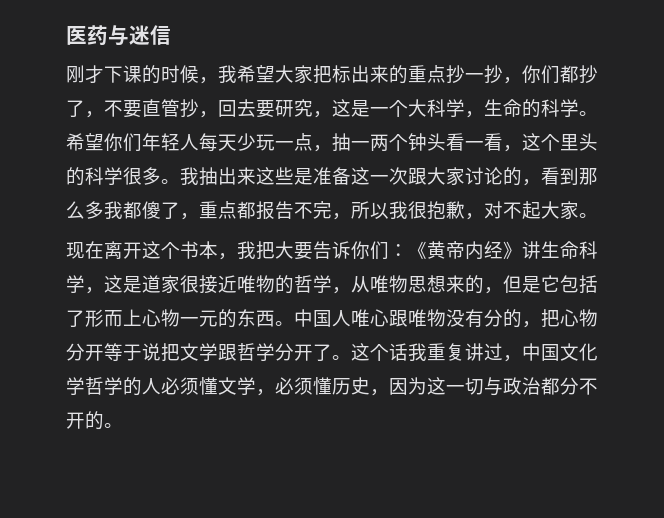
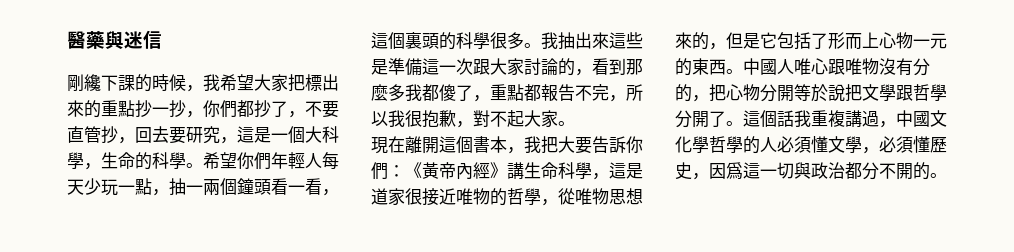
- 医药与迷信
+ 醫藥與迷信
- 刚才下课的时候，我希望大家把标出来的重点抄一抄，你们都抄了，不要直管抄，回去要研究，这是一个大科学，生命的科学。
+ 剛纔下課的時候，我希望大家把標出來的重點抄一抄，你們都抄了，不要直管抄，回去要研究，這是一個大科學，生命的科學。
- 希望你们年轻人每天少玩一点，抽一两个钟头看一看，这个里头的科学很多。我抽出来这些是准备这一次跟大家讨论的，看到那么多我都傻了，重点都报告不完，所以我很抱歉，对不起大家。
+ 希望你們年輕人每天少玩一點，抽一兩個鐘頭看一看，這個裏頭的科學很多。我抽出來這些是準備這一次跟大家討論的，看到那麼多我都傻了，重點都報告不完，所以我很抱歉，對不起大家。
- 现在离开这个书本，我把大要告诉你们：《黄帝内经》讲生命科学，这是道家很接近唯物的哲学，从唯物思想来的，但是它包括了形而上心物一元的东西。中国人唯心跟唯物没有分的，把心物分开等于说把文学跟哲学分开了。这个话我重复讲过，中国文化学哲学的人必须懂文学，必须懂历史，因为这一切与政治都分不开的。
+ 現在離開這個書本，我把大要告訴你們：《黃帝內經》講生命科學，這是道家很接近唯物的哲學，從唯物思想來的，但是它包括了形而上心物一元的東西。中國人唯心跟唯物沒有分的，把心物分開等於說把文學跟哲學分開了。這個話我重複講過，中國文化學哲學的人必須懂文學，必須懂歷史，因爲這一切與政治都分不開的。

